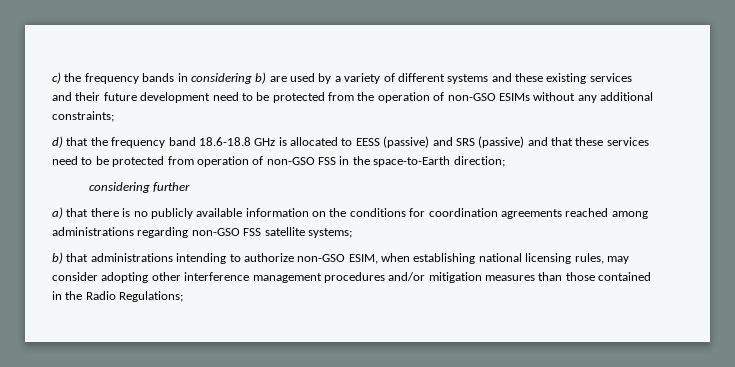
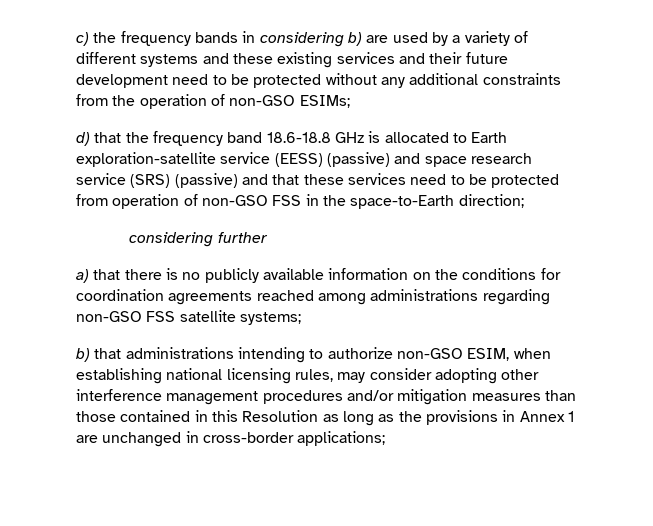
- c) the frequency bands in considering b) are used by a variety of different systems and these existing services and their future development need to be protected from the operation of non-GSO ESIMs without any additional constraints;
+ c) the frequency bands in considering b) are used by a variety of different systems and these existing services and their future development need to be protected without any additional constraints from the operation of non-GSO ESIMs;
- d) that the frequency band 18.6-18.8 GHz is allocated to EESS (passive) and SRS (passive) and that these services need to be protected from operation of non-GSO FSS in the space-to-Earth direction;
+ d) that the frequency band 18.6-18.8 GHz is allocated to Earth exploration-satellite service (EESS) (passive) and space research service (SRS) (passive) and that these services need to be protected from operation of non-GSO FSS in the space-to-Earth direction;
- b) that administrations intending to authorize non-GSO ESIM, when establishing national licensing rules, may consider adopting other interference management procedures and/or mitigation measures than those contained in the Radio Regulations;
+ b) that administrations intending to authorize non-GSO ESIM, when establishing national licensing rules, may consider adopting other interference management procedures and/or mitigation measures than those contained in this Resolution as long as the provisions in Annex 1 are unchanged in cross-border applications;

